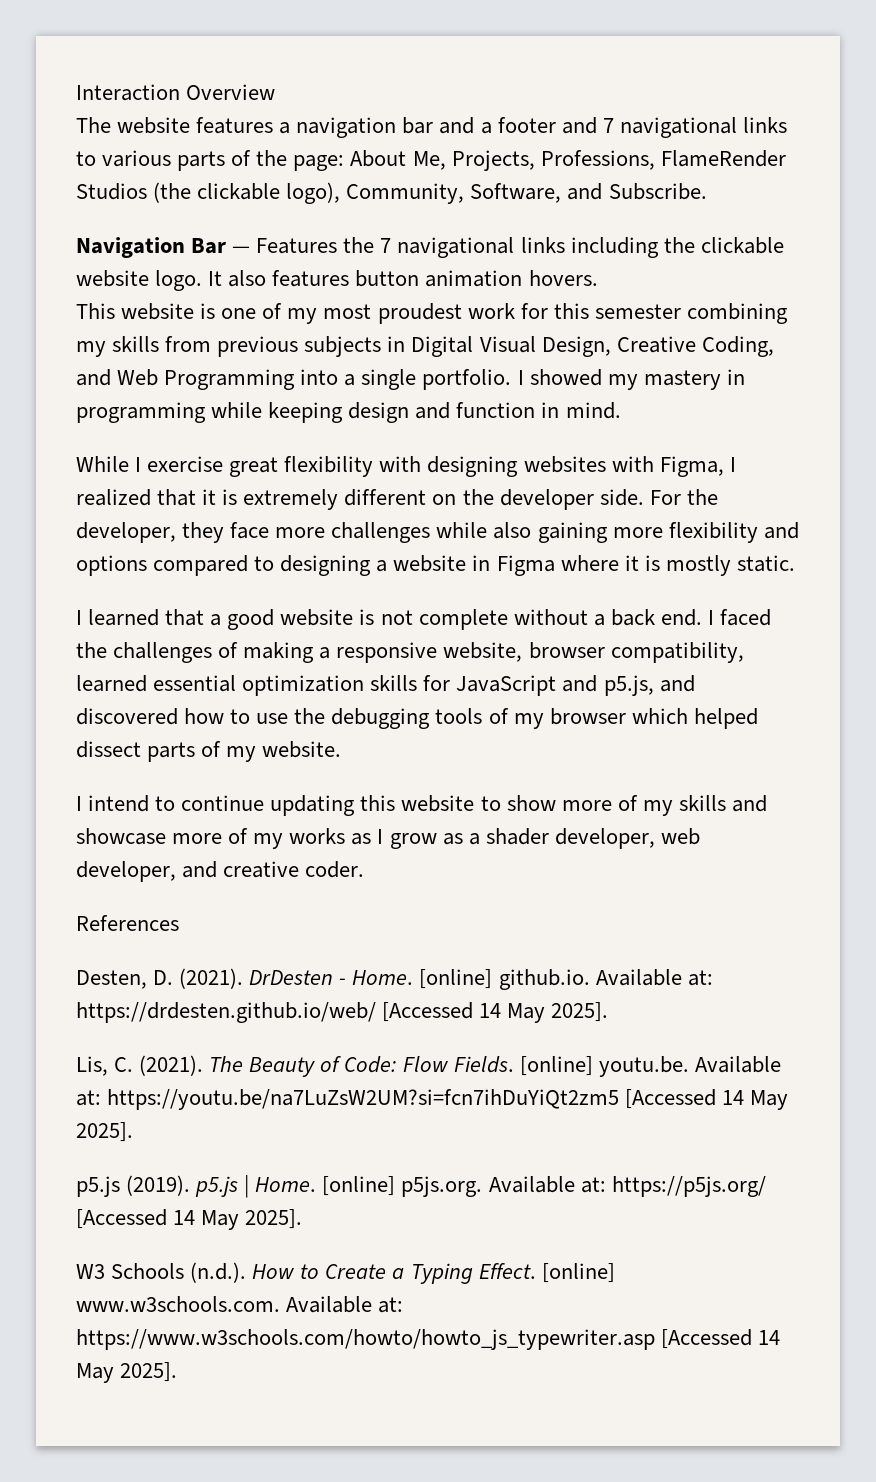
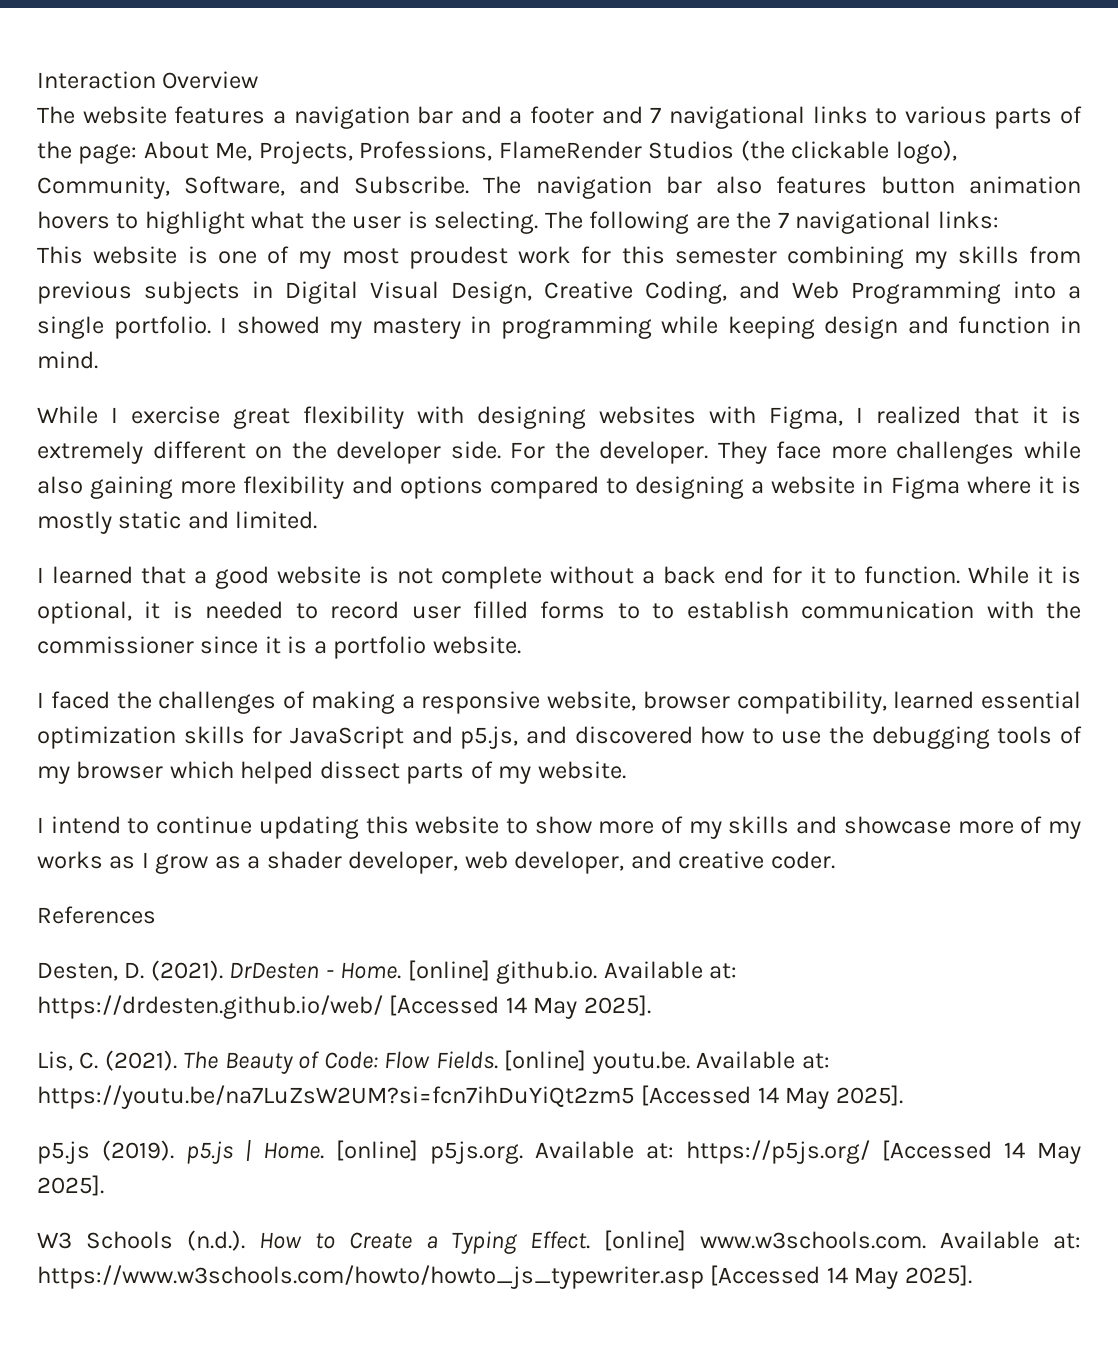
- The website features a navigation bar and a footer and 7 navigational links to various parts of the page: About Me, Projects, Professions, FlameRender Studios (the clickable logo), Community, Software, and Subscribe.
- Navigation Bar — Features the 7 navigational links including the clickable website logo. It also features button animation hovers.
+ The website features a navigation bar and a footer and 7 navigational links to various parts of the page: About Me, Projects, Professions, FlameRender Studios (the clickable logo), Community, Software, and Subscribe. The navigation bar also features button animation hovers to highlight what the user is selecting. The following are the 7 navigational links:
- For the developer, they face more challenges while also gaining more flexibility and options compared to designing a website in Figma where it is mostly static.
+ For the developer. They face more challenges while also gaining more flexibility and options compared to designing a website in Figma where it is mostly static and limited.
- I learned that a good website is not complete without a back end. I faced the challenges of making a responsive website, browser compatibility, learned essential optimization skills for JavaScript and p5.js, and discovered how to use the debugging tools of my browser which helped dissect parts of my website.
+ I learned that a good website is not complete without a back end for it to function. While it is optional, it is needed to record user filled forms to to establish communication with the commissioner since it is a portfolio website.
+ I faced the challenges of making a responsive website, browser compatibility, learned essential optimization skills for JavaScript and p5.js, and discovered how to use the debugging tools of my browser which helped dissect parts of my website.

